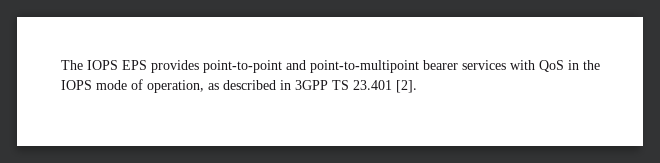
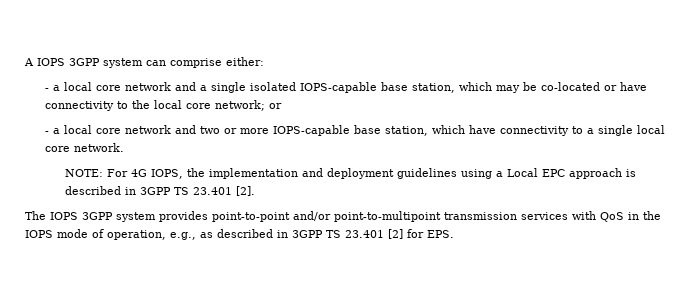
- The IOPS EPS provides point-to-point and point-to-multipoint bearer services with QoS in the IOPS mode of operation, as described in 3GPP TS 23.401 [2].
+ A IOPS 3GPP system can comprise either:
+ - a local core network and a single isolated IOPS-capable base station, which may be co-located or have connectivity to the local core network; or
+ - a local core network and two or more IOPS-capable base station, which have connectivity to a single local core network.
+ NOTE: For 4G IOPS, the implementation and deployment guidelines using a Local EPC approach is described in 3GPP TS 23.401 [2].
+ The IOPS 3GPP system provides point-to-point and/or point-to-multipoint transmission services with QoS in the IOPS mode of operation, e.g., as described in 3GPP TS 23.401 [2] for EPS.

